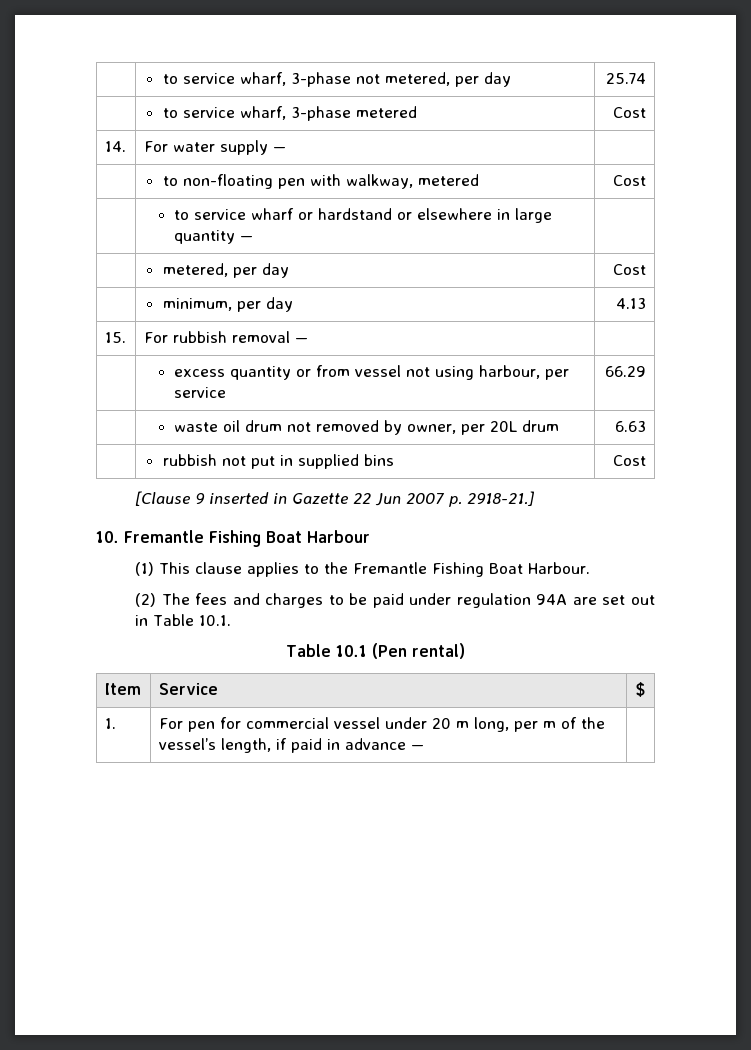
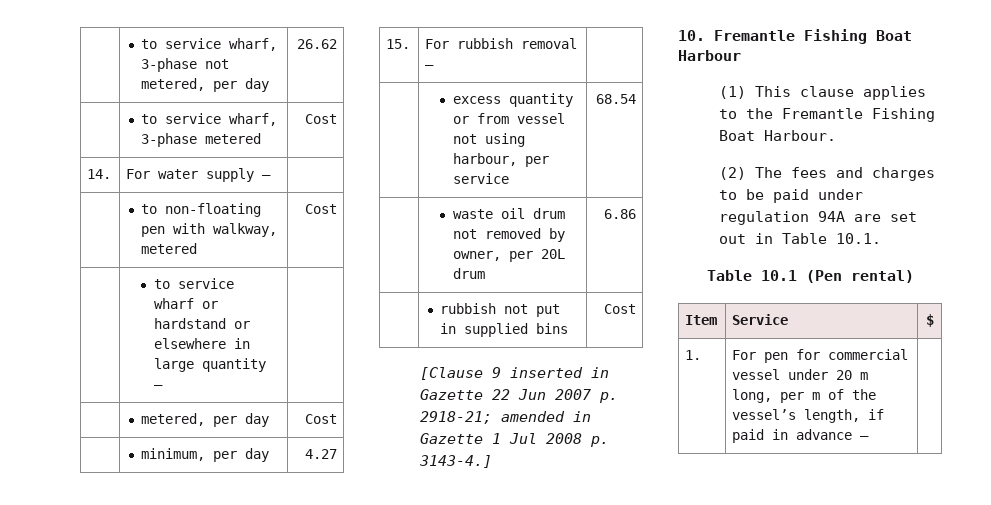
- | to service wharf, 3-phase not metered, per day | 25.74
+ | to service wharf, 3-phase not metered, per day | 26.62
- | minimum, per day | 4.13
+ | minimum, per day | 4.27
- | excess quantity or from vessel not using harbour, per service | 66.29
+ | excess quantity or from vessel not using harbour, per service | 68.54
- | waste oil drum not removed by owner, per 20L drum | 6.63
+ | waste oil drum not removed by owner, per 20L drum | 6.86
- [Clause 9 inserted in Gazette 22 Jun 2007 p. 2918-21.]
+ [Clause 9 inserted in Gazette 22 Jun 2007 p. 2918-21; amended in Gazette 1 Jul 2008 p. 3143-4.]

